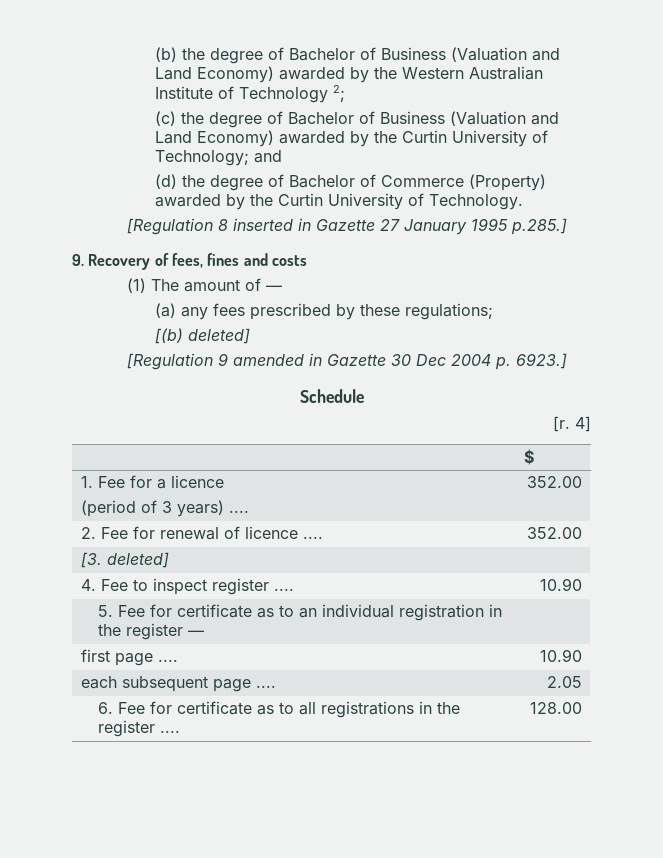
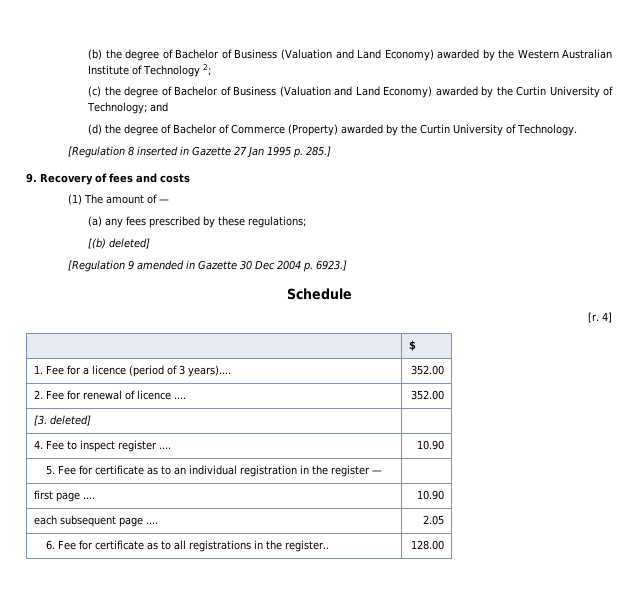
- [Regulation 8 inserted in Gazette 27 January 1995 p.285.]
+ [Regulation 8 inserted in Gazette 27 Jan 1995 p. 285.]
- 9. Recovery of fees, fines and costs
+ 9. Recovery of fees and costs
- 1. Fee for a licence
- (period of 3 years) .... | 352.00
+ 1. Fee for a licence (period of 3 years).... | 352.00
- 6. Fee for certificate as to all registrations in the register .... | 128.00
+ 6. Fee for certificate as to all registrations in the register.. | 128.00

